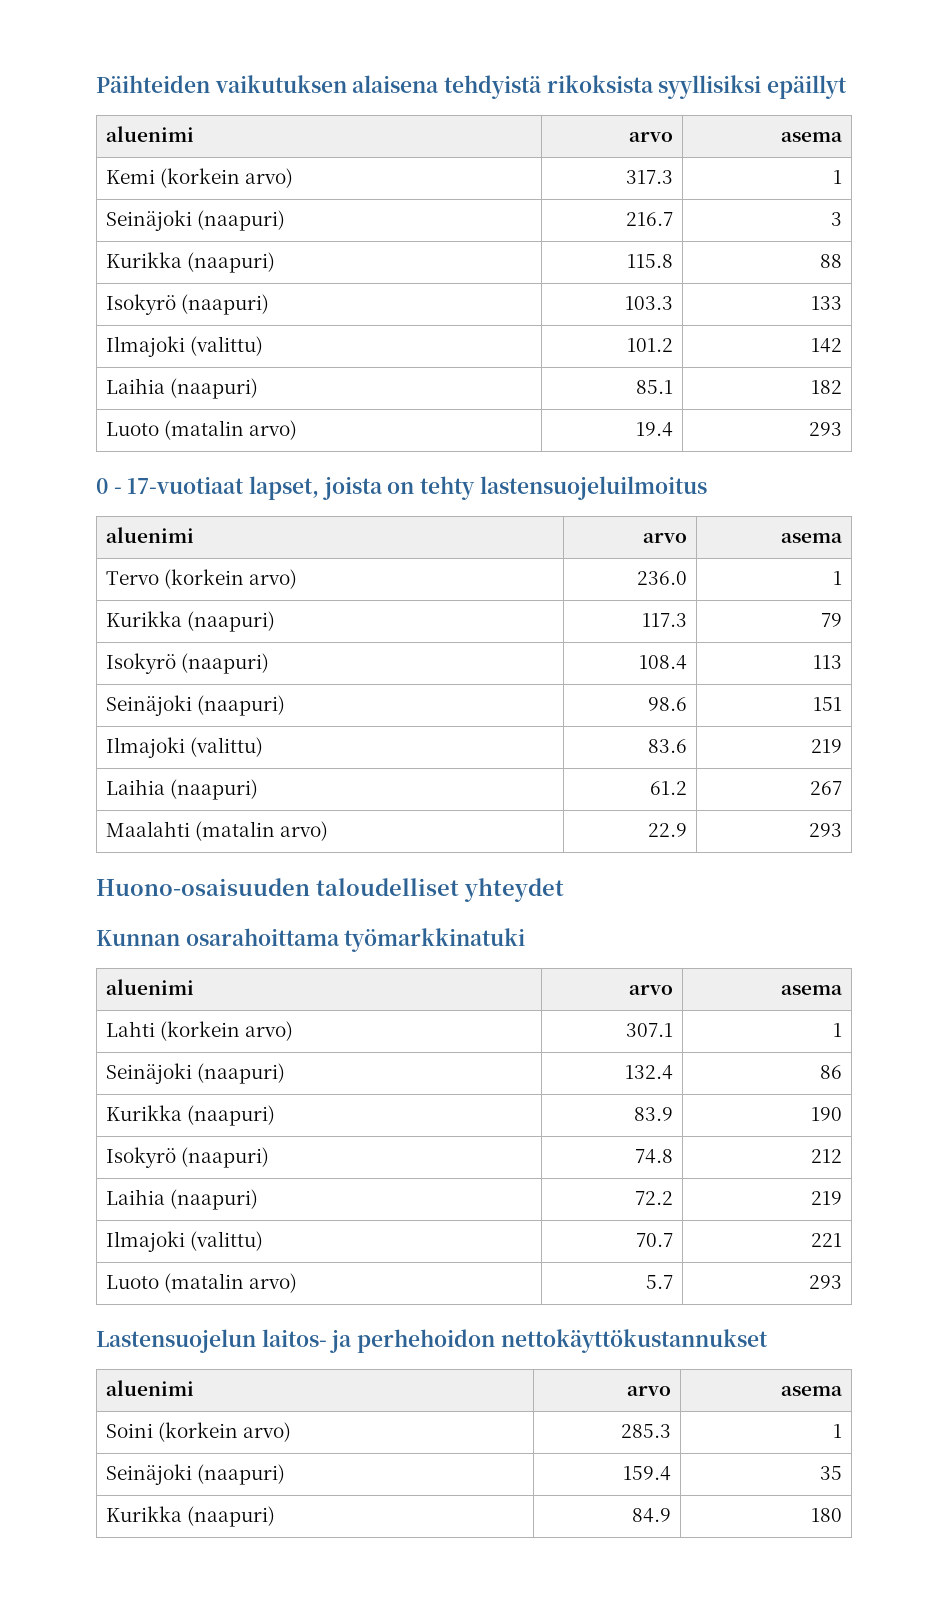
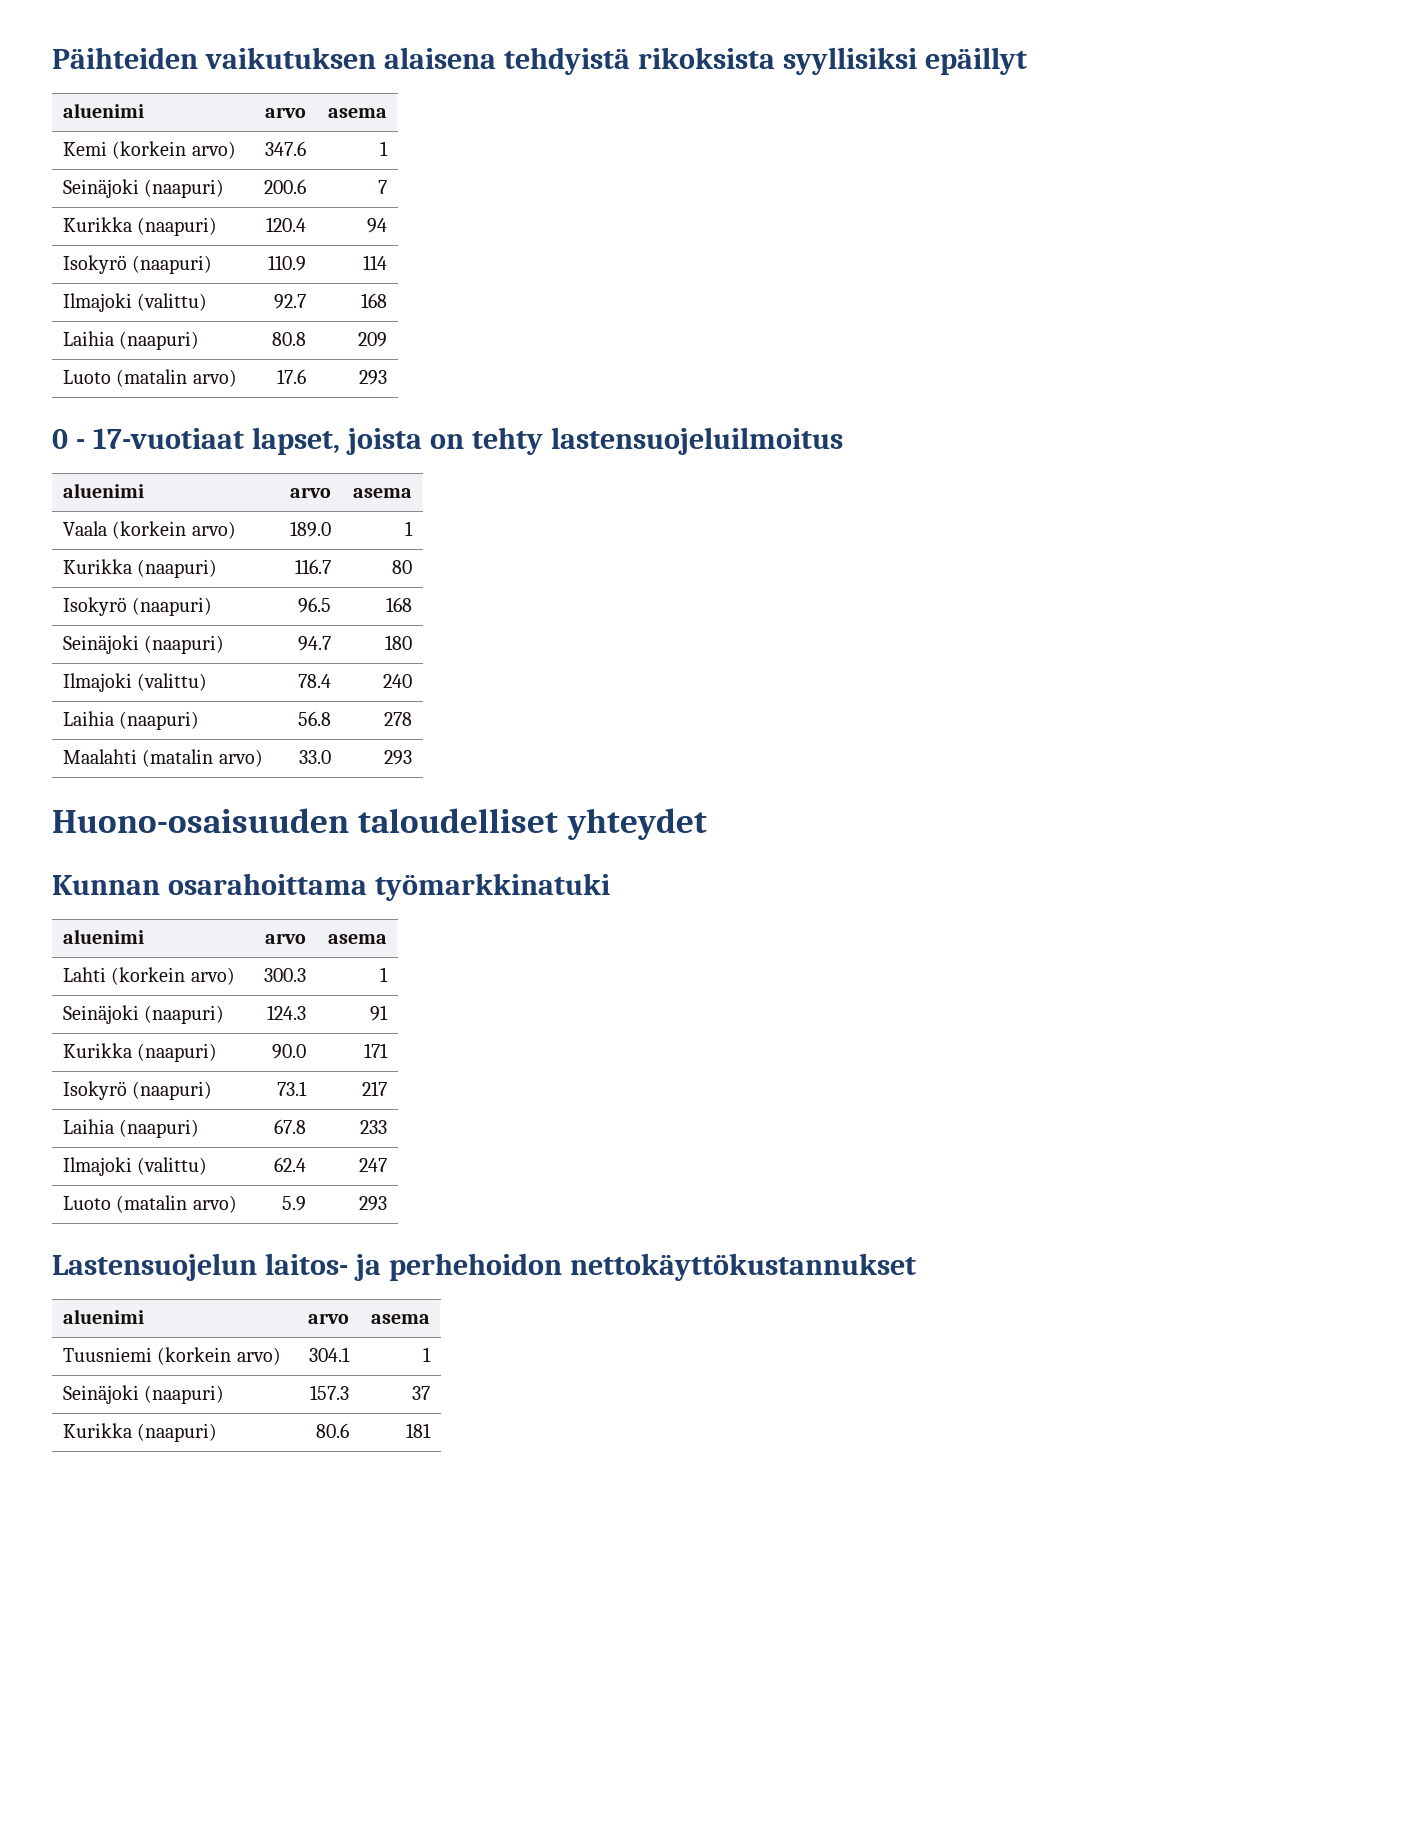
- Kemi (korkein arvo) | 317.3 | 1
- Seinäjoki (naapuri) | 216.7 | 3
- Kurikka (naapuri) | 115.8 | 88
- Isokyrö (naapuri) | 103.3 | 133
- Ilmajoki (valittu) | 101.2 | 142
- Laihia (naapuri) | 85.1 | 182
- Luoto (matalin arvo) | 19.4 | 293
+ Kemi (korkein arvo) | 347.6 | 1
+ Seinäjoki (naapuri) | 200.6 | 7
+ Kurikka (naapuri) | 120.4 | 94
+ Isokyrö (naapuri) | 110.9 | 114
+ Ilmajoki (valittu) | 92.7 | 168
+ Laihia (naapuri) | 80.8 | 209
+ Luoto (matalin arvo) | 17.6 | 293
- Tervo (korkein arvo) | 236.0 | 1
+ Vaala (korkein arvo) | 189.0 | 1
- Kurikka (naapuri) | 117.3 | 79
- Isokyrö (naapuri) | 108.4 | 113
- Seinäjoki (naapuri) | 98.6 | 151
- Ilmajoki (valittu) | 83.6 | 219
- Laihia (naapuri) | 61.2 | 267
+ Kurikka (naapuri) | 116.7 | 80
+ Isokyrö (naapuri) | 96.5 | 168
+ Seinäjoki (naapuri) | 94.7 | 180
+ Ilmajoki (valittu) | 78.4 | 240
+ Laihia (naapuri) | 56.8 | 278
- Maalahti (matalin arvo) | 22.9 | 293
+ Maalahti (matalin arvo) | 33.0 | 293
- Lahti (korkein arvo) | 307.1 | 1
- Seinäjoki (naapuri) | 132.4 | 86
- Kurikka (naapuri) | 83.9 | 190
- Isokyrö (naapuri) | 74.8 | 212
- Laihia (naapuri) | 72.2 | 219
- Ilmajoki (valittu) | 70.7 | 221
- Luoto (matalin arvo) | 5.7 | 293
+ Lahti (korkein arvo) | 300.3 | 1
+ Seinäjoki (naapuri) | 124.3 | 91
+ Kurikka (naapuri) | 90.0 | 171
+ Isokyrö (naapuri) | 73.1 | 217
+ Laihia (naapuri) | 67.8 | 233
+ Ilmajoki (valittu) | 62.4 | 247
+ Luoto (matalin arvo) | 5.9 | 293
- Soini (korkein arvo) | 285.3 | 1
- Seinäjoki (naapuri) | 159.4 | 35
- Kurikka (naapuri) | 84.9 | 180
+ Tuusniemi (korkein arvo) | 304.1 | 1
+ Seinäjoki (naapuri) | 157.3 | 37
+ Kurikka (naapuri) | 80.6 | 181

